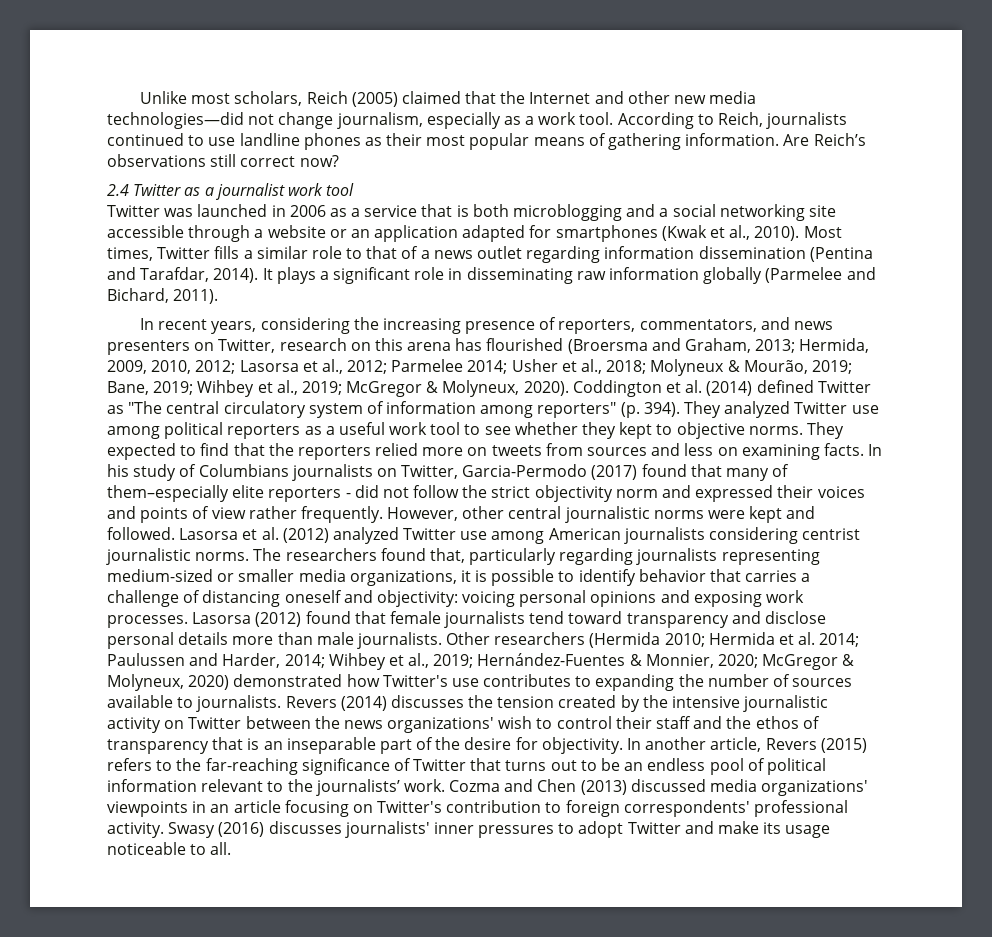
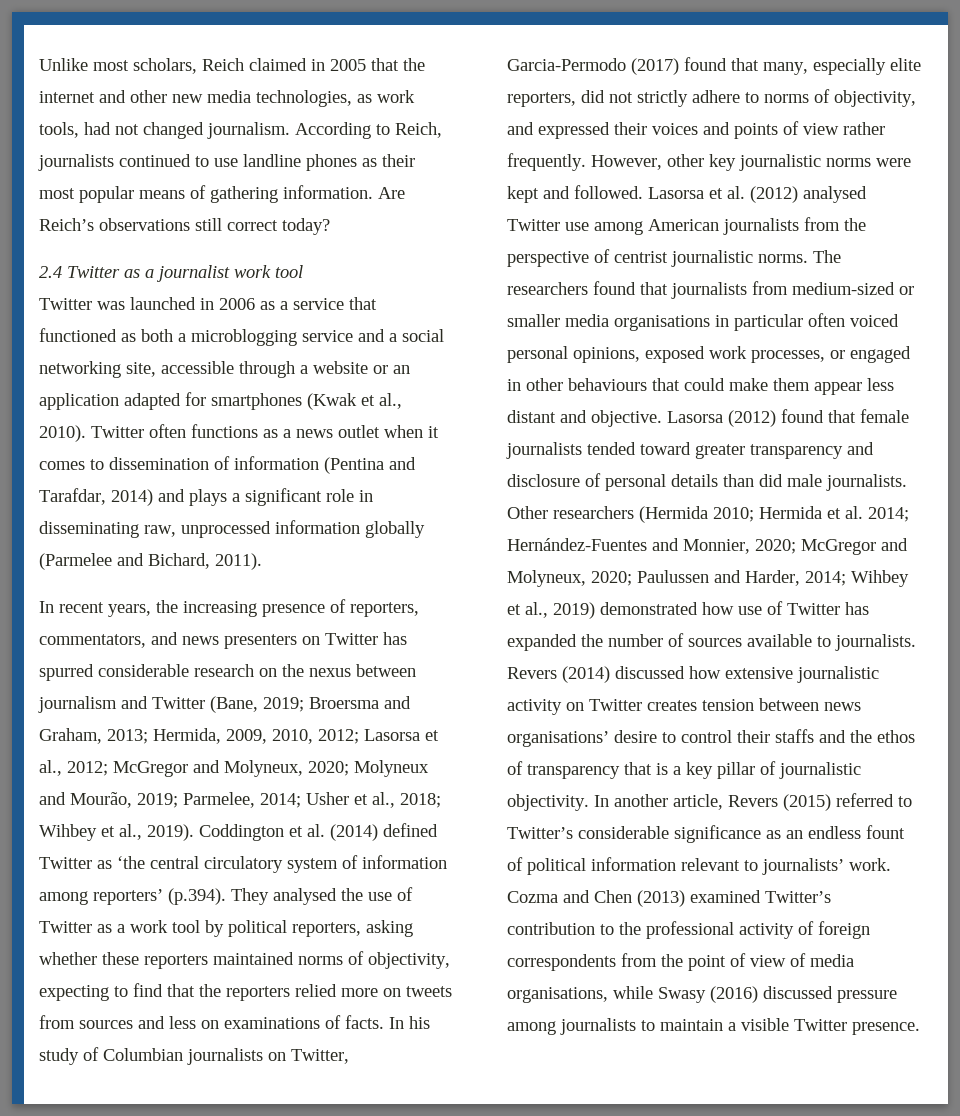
- Unlike most scholars, Reich (2005) claimed that the Internet and other new media technologies—did not change journalism, especially as a work tool.
+ Unlike most scholars, Reich claimed in 2005 that the internet and other new media technologies, as work tools, had not changed journalism.
- Are Reich’s observations still correct now?
+ Are Reich’s observations still correct today?
- Twitter was launched in 2006 as a service that is both microblogging and a social networking site accessible through a website or an application adapted for smartphones (Kwak et al., 2010).
+ Twitter was launched in 2006 as a service that functioned as both a microblogging service and a social networking site, accessible through a website or an application adapted for smartphones (Kwak et al., 2010).
- Most times, Twitter fills a similar role to that of a news outlet regarding information dissemination (Pentina and Tarafdar, 2014). It plays a significant role in disseminating raw information globally (Parmelee and Bichard, 2011).
+ Twitter often functions as a news outlet when it comes to dissemination of information (Pentina and Tarafdar, 2014) and plays a significant role in disseminating raw, unprocessed information globally (Parmelee and Bichard, 2011).
- In recent years, considering the increasing presence of reporters, commentators, and news presenters on Twitter, research on this arena has flourished (Broersma and Graham, 2013; Hermida, 2009, 2010, 2012; Lasorsa et al., 2012; Parmelee 2014; Usher et al., 2018; Molyneux & Mourão, 2019; Bane, 2019; Wihbey et al., 2019; McGregor & Molyneux, 2020).
+ In recent years, the increasing presence of reporters, commentators, and news presenters on Twitter has spurred considerable research on the nexus between journalism and Twitter (Bane, 2019; Broersma and Graham, 2013; Hermida, 2009, 2010, 2012; Lasorsa et al., 2012; McGregor and Molyneux, 2020; Molyneux and Mourão, 2019; Parmelee, 2014; Usher et al., 2018; Wihbey et al., 2019).
- Coddington et al. (2014) defined Twitter as "The central circulatory system of information among reporters" (p. 394). They analyzed Twitter use among political reporters as a useful work tool to see whether they kept to objective norms. They expected to find that the reporters relied more on tweets from sources and less on examining facts.
+ Coddington et al. (2014) defined Twitter as ‘the central circulatory system of information among reporters’ (p.394). They analysed the use of Twitter as a work tool by political reporters, asking whether these reporters maintained norms of objectivity, expecting to find that the reporters relied more on tweets from sources and less on examinations of facts.
- In his study of Columbians journalists on Twitter, Garcia-Permodo (2017) found that many of them–especially elite reporters - did not follow the strict objectivity norm and expressed their voices and points of view rather frequently.
+ In his study of Columbian journalists on Twitter, Garcia-Permodo (2017) found that many, especially elite reporters, did not strictly adhere to norms of objectivity, and expressed their voices and points of view rather frequently.
- However, other central journalistic norms were kept and followed.
+ However, other key journalistic norms were kept and followed.
- Lasorsa et al. (2012) analyzed Twitter use among American journalists considering centrist journalistic norms.
+ Lasorsa et al. (2012) analysed Twitter use among American journalists from the perspective of centrist journalistic norms.
- The researchers found that, particularly regarding journalists representing medium-sized or smaller media organizations, it is possible to identify behavior that carries a challenge of distancing oneself and objectivity: voicing personal opinions and exposing work processes.
+ The researchers found that journalists from medium-sized or smaller media organisations in particular often voiced personal opinions, exposed work processes, or engaged in other behaviours that could make them appear less distant and objective.
- Lasorsa (2012) found that female journalists tend toward transparency and disclose personal details more than male journalists.
+ Lasorsa (2012) found that female journalists tended toward greater transparency and disclosure of personal details than did male journalists.
- Other researchers (Hermida 2010; Hermida et al. 2014; Paulussen and Harder, 2014; Wihbey et al., 2019; Hernández-Fuentes & Monnier, 2020; McGregor & Molyneux, 2020) demonstrated how Twitter's use contributes to expanding the number of sources available to journalists.
+ Other researchers (Hermida 2010; Hermida et al. 2014; Hernández-Fuentes and Monnier, 2020; McGregor and Molyneux, 2020; Paulussen and Harder, 2014; Wihbey et al., 2019) demonstrated how use of Twitter has expanded the number of sources available to journalists.
- Revers (2014) discusses the tension created by the intensive journalistic activity on Twitter between the news organizations' wish to control their staff and the ethos of transparency that is an inseparable part of the desire for objectivity.
+ Revers (2014) discussed how extensive journalistic activity on Twitter creates tension between news organisations’ desire to control their staffs and the ethos of transparency that is a key pillar of journalistic objectivity.
- In another article, Revers (2015) refers to the far-reaching significance of Twitter that turns out to be an endless pool of political information relevant to the journalists’ work.
+ In another article, Revers (2015) referred to Twitter’s considerable significance as an endless fount of political information relevant to journalists’ work.
- Cozma and Chen (2013) discussed media organizations' viewpoints in an article focusing on Twitter's contribution to foreign correspondents' professional activity. Swasy (2016) discusses journalists' inner pressures to adopt Twitter and make its usage noticeable to all.
+ Cozma and Chen (2013) examined Twitter’s contribution to the professional activity of foreign correspondents from the point of view of media organisations, while Swasy (2016) discussed pressure among journalists to maintain a visible Twitter presence.

